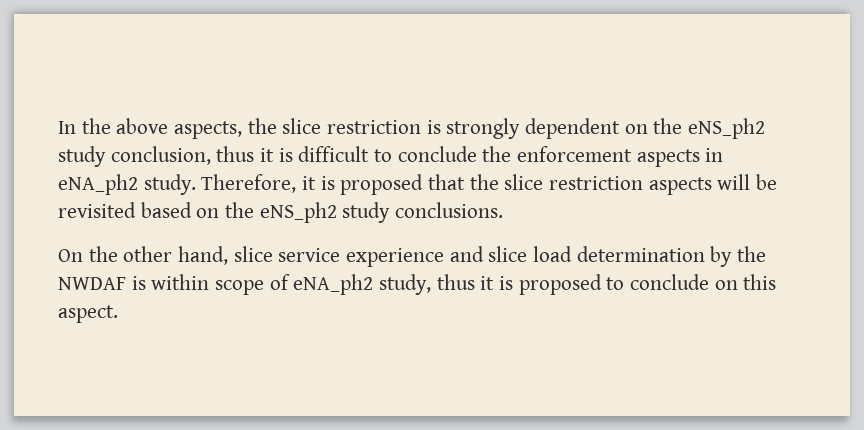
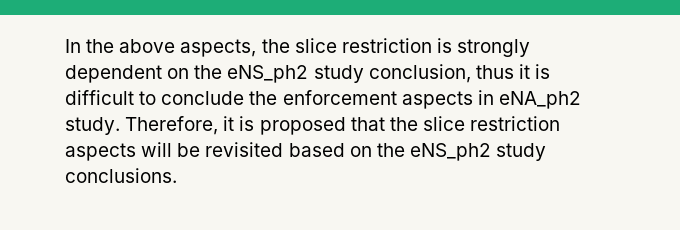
- On the other hand, slice service experience and slice load determination by the NWDAF is within scope of eNA_ph2 study, thus it is proposed to conclude on this aspect.

